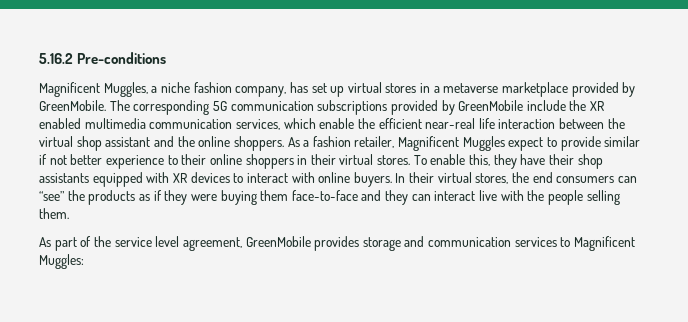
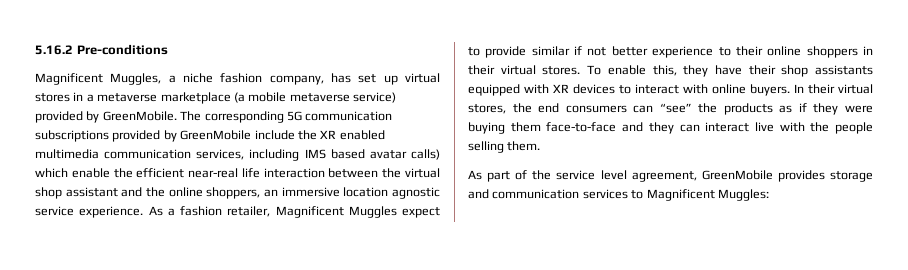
- Magnificent Muggles, a niche fashion company, has set up virtual stores in a metaverse marketplace provided by GreenMobile.
+ Magnificent Muggles, a niche fashion company, has set up virtual stores in a metaverse marketplace (a mobile metaverse service) provided by GreenMobile.
- The corresponding 5G communication subscriptions provided by GreenMobile include the XR enabled multimedia communication services, which enable the efficient near-real life interaction between the virtual shop assistant and the online shoppers.
+ The corresponding 5G communication subscriptions provided by GreenMobile include the XR enabled multimedia communication services, including IMS based avatar calls) which enable the efficient near-real life interaction between the virtual shop assistant and the online shoppers, an immersive location agnostic service experience.

